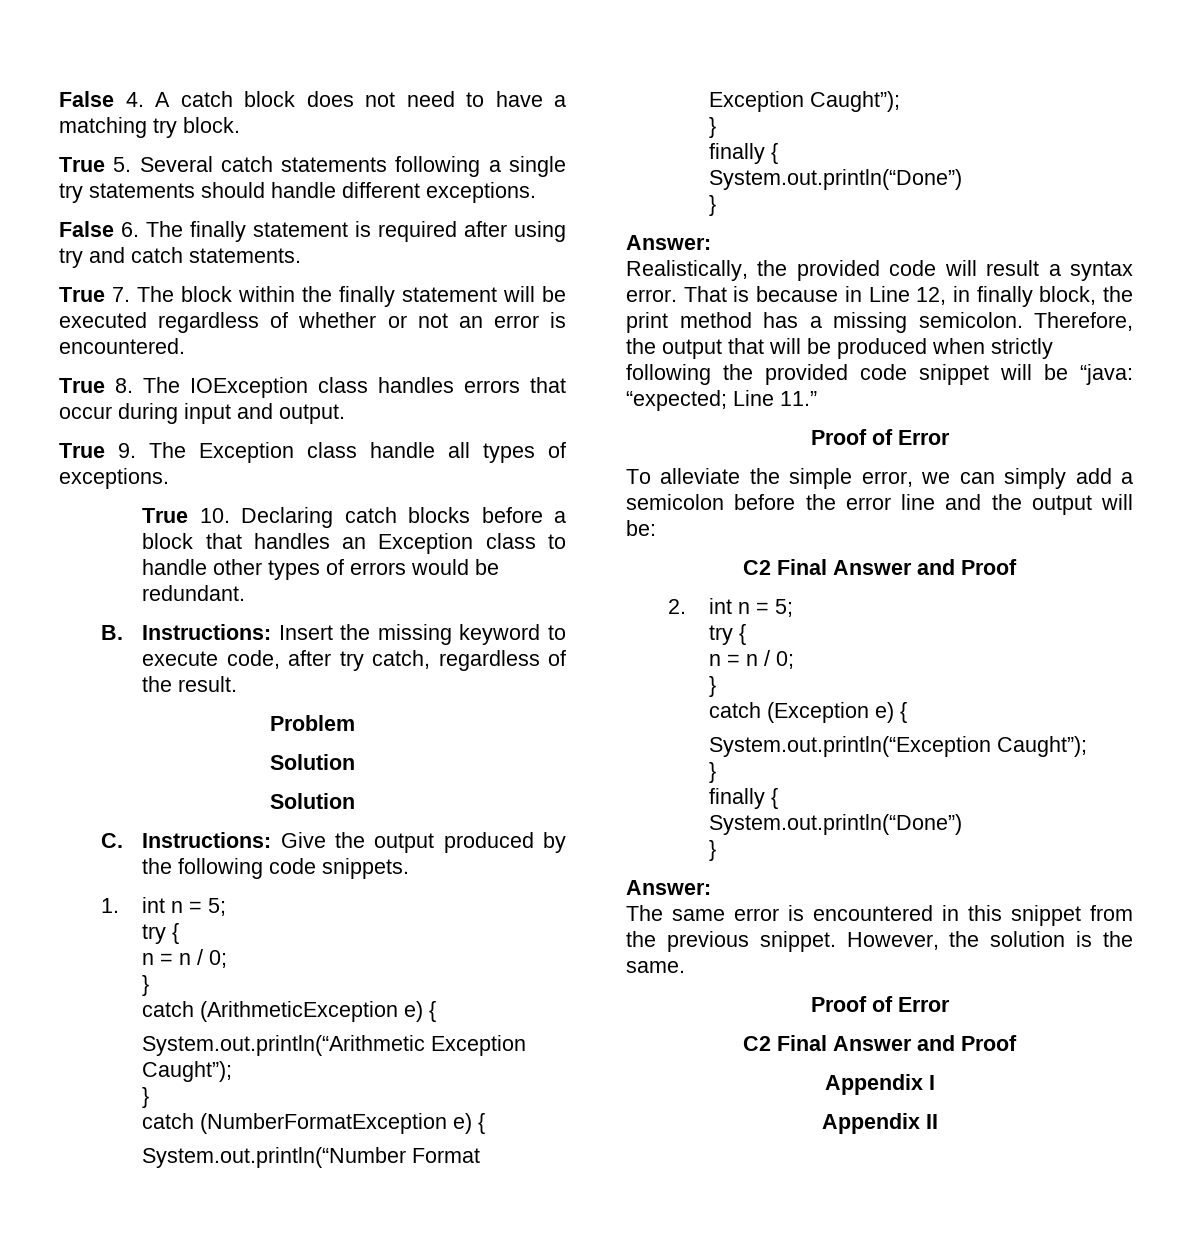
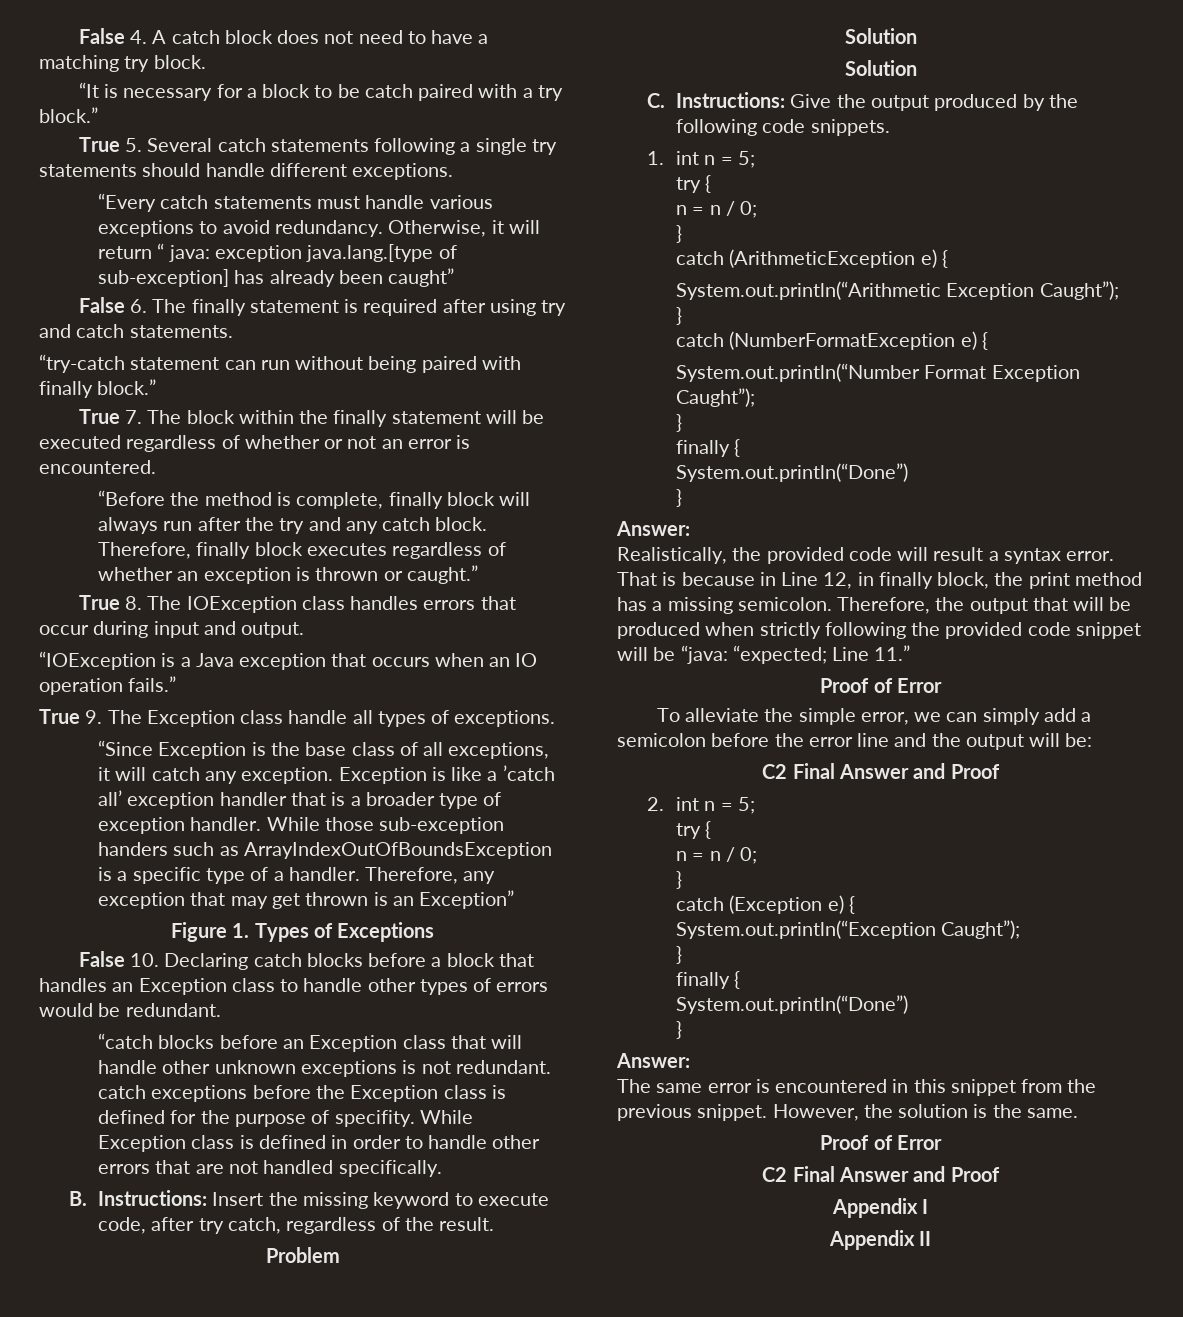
+ “It is necessary for a block to be catch paired with a try block.”
+ “Every catch statements must handle various exceptions to avoid redundancy. Otherwise, it will return “ java: exception java.lang.[type of sub-exception] has already been caught”
+ “try-catch statement can run without being paired with finally block.”
+ “Before the method is complete, finally block will always run after the try and any catch block. Therefore, finally block executes regardless of whether an exception is thrown or caught.”
+ “IOException is a Java exception that occurs when an IO operation fails.”
- True 10. Declaring catch blocks before a block that handles an Exception class to handle other types of errors would be redundant.
+ “Since Exception is the base class of all exceptions, it will catch any exception. Exception is like a ’catch all’ exception handler that is a broader type of exception handler. While those sub-exception handers such as ArrayIndexOutOfBoundsException is a specific type of a handler. Therefore, any exception that may get thrown is an Exception”
+ Figure 1. Types of Exceptions
+ False 10. Declaring catch blocks before a block that handles an Exception class to handle other types of errors would be redundant.
+ “catch blocks before an Exception class that will handle other unknown exceptions is not redundant. catch exceptions before the Exception class is defined for the purpose of specifity. While Exception class is defined in order to handle other errors that are not handled specifically.

